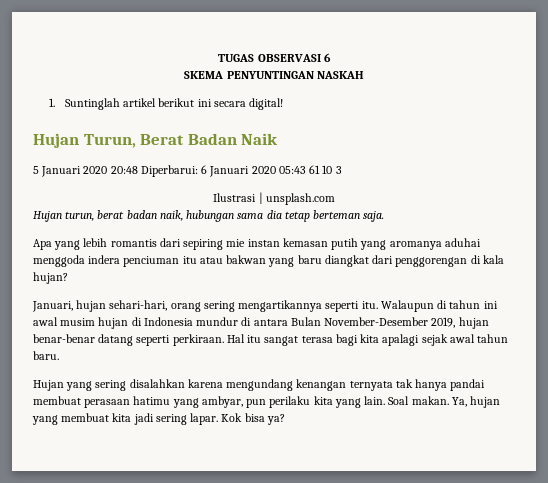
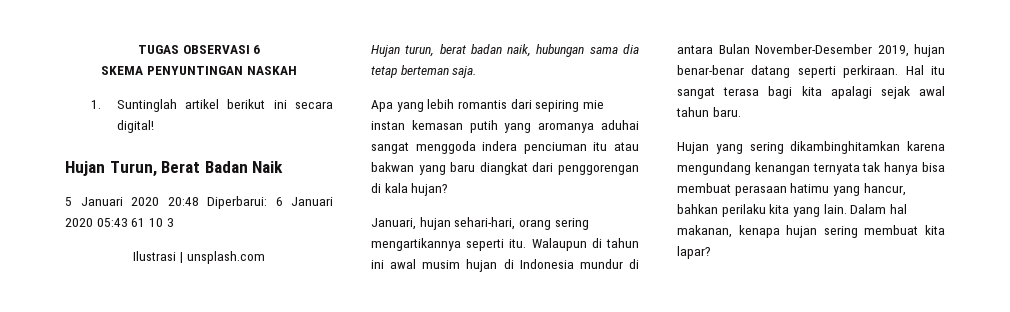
- Apa yang lebih romantis dari sepiring mie instan kemasan putih yang aromanya aduhai menggoda indera penciuman itu atau bakwan yang baru diangkat dari penggorengan di kala hujan?
+ Apa yang lebih romantis dari sepiring mie instan kemasan putih yang aromanya aduhai sangat menggoda indera penciuman itu atau bakwan yang baru diangkat dari penggorengan di kala hujan?
- Hujan yang sering disalahkan karena mengundang kenangan ternyata tak hanya pandai membuat perasaan hatimu yang ambyar, pun perilaku kita yang lain.
+ Hujan yang sering dikambinghitamkan karena mengundang kenangan ternyata tak hanya bisa membuat perasaan hatimu yang hancur, bahkan perilaku kita yang lain.
- Soal makan. Ya, hujan yang membuat kita jadi sering lapar. Kok bisa ya?
+ Dalam hal makanan, kenapa hujan sering membuat kita lapar?

